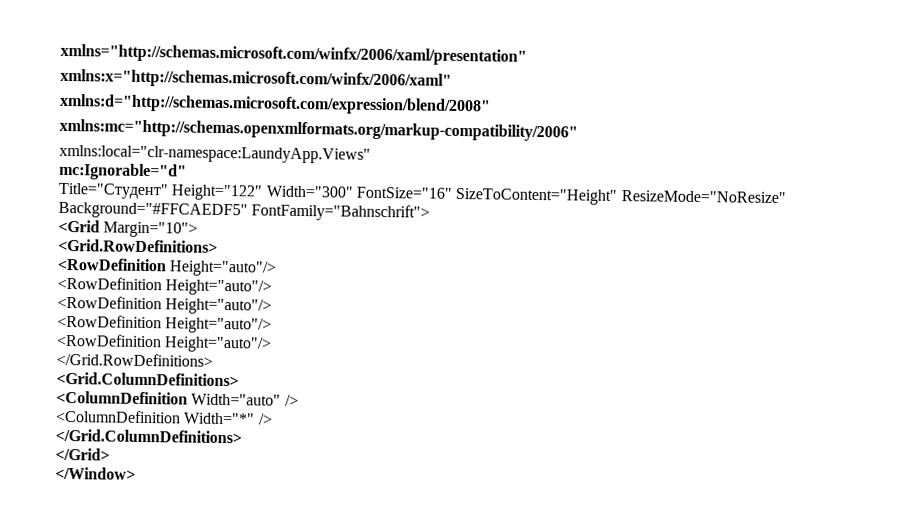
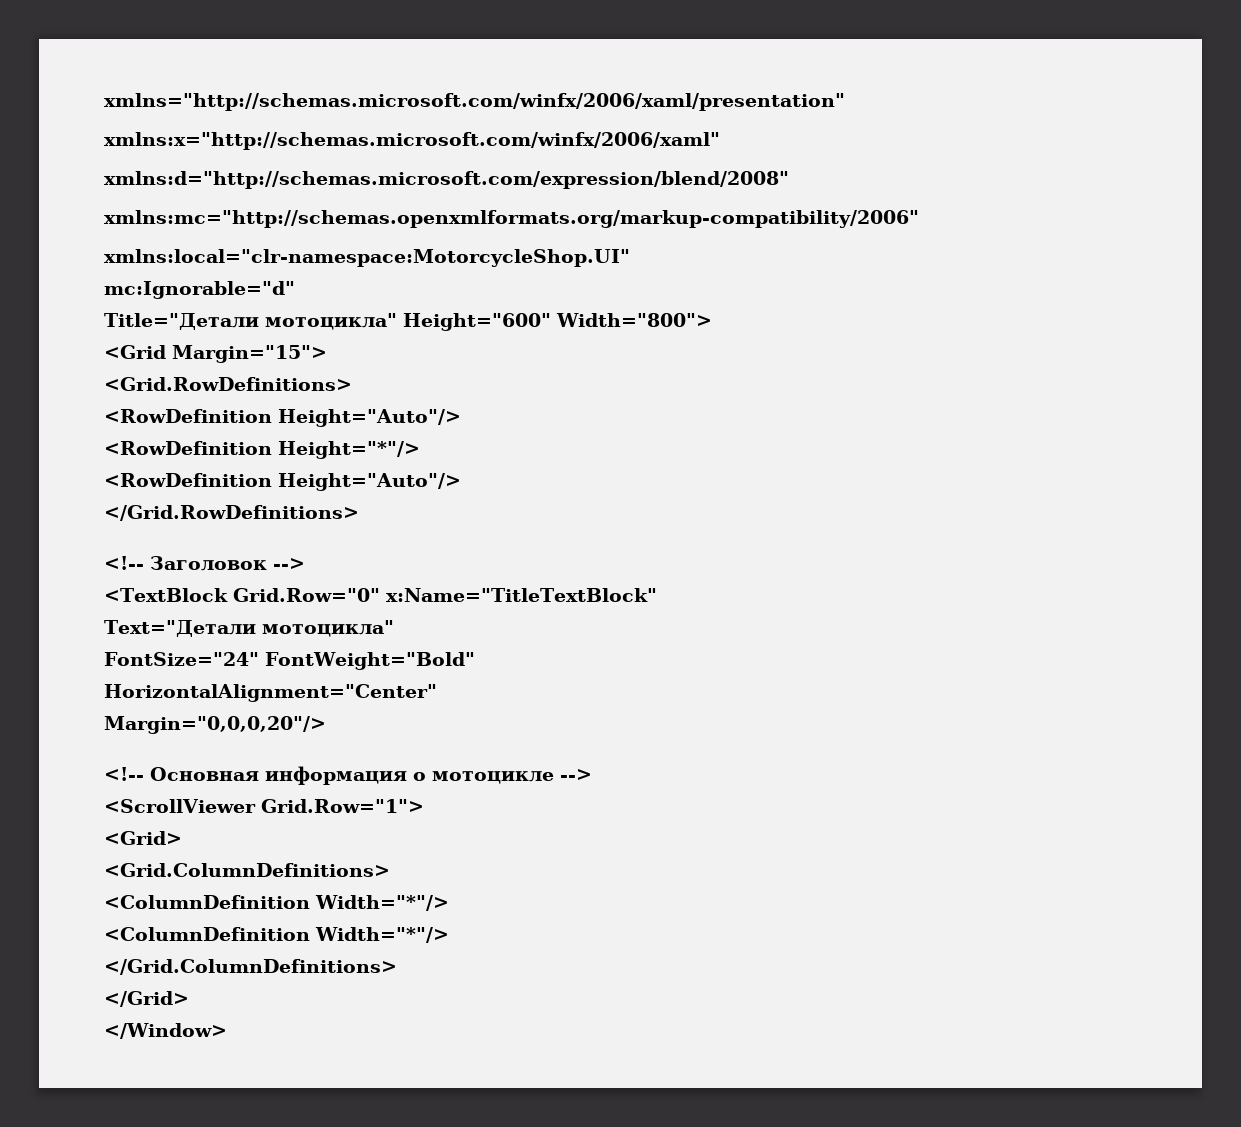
- xmlns:local="clr-namespace:LaundyApp.Views"
+ xmlns:local="clr-namespace:MotorcycleShop.UI"
- Title="Студент" Height="122" Width="300" FontSize="16" SizeToContent="Height" ResizeMode="NoResize" Background="#FFCAEDF5" FontFamily="Bahnschrift">
+ Title="Детали мотоцикла" Height="600" Width="800">
- <Grid Margin="10">
+ <Grid Margin="15">
  <Grid.RowDefinitions>
- <RowDefinition Height="auto"/>
- <RowDefinition Height="auto"/>
- <RowDefinition Height="auto"/>
- <RowDefinition Height="auto"/>
- <RowDefinition Height="auto"/>
+ <RowDefinition Height="Auto"/>
+ <RowDefinition Height="*"/>
+ <RowDefinition Height="Auto"/>
  </Grid.RowDefinitions>
+ <!-- Заголовок -->
+ <TextBlock Grid.Row="0" x:Name="TitleTextBlock"
+ Text="Детали мотоцикла"
+ FontSize="24" FontWeight="Bold"
+ HorizontalAlignment="Center"
+ Margin="0,0,0,20"/>
+ <!-- Основная информация о мотоцикле -->
+ <ScrollViewer Grid.Row="1">
+ <Grid>
  <Grid.ColumnDefinitions>
- <ColumnDefinition Width="auto" />
- <ColumnDefinition Width="*" />
+ <ColumnDefinition Width="*"/>
+ <ColumnDefinition Width="*"/>

